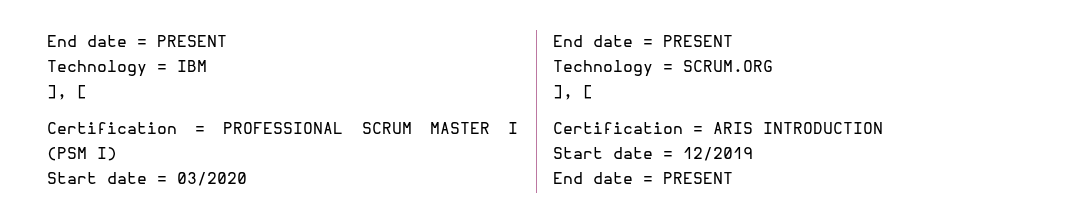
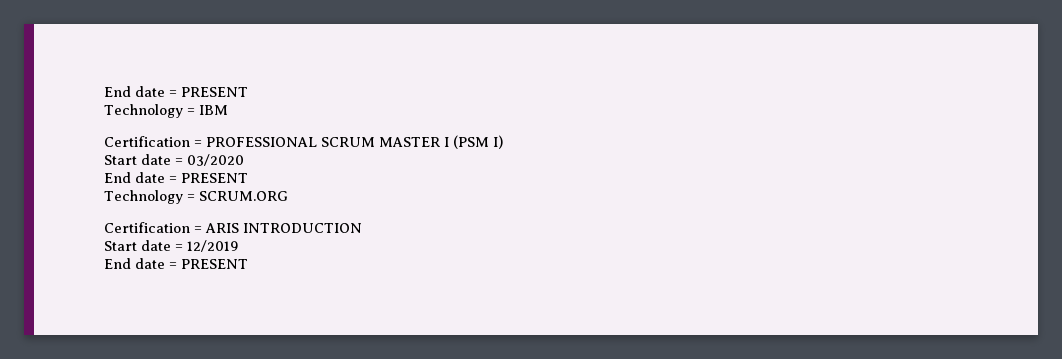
  Technology = IBM
- ], [
  Technology = SCRUM.ORG
- ], [

